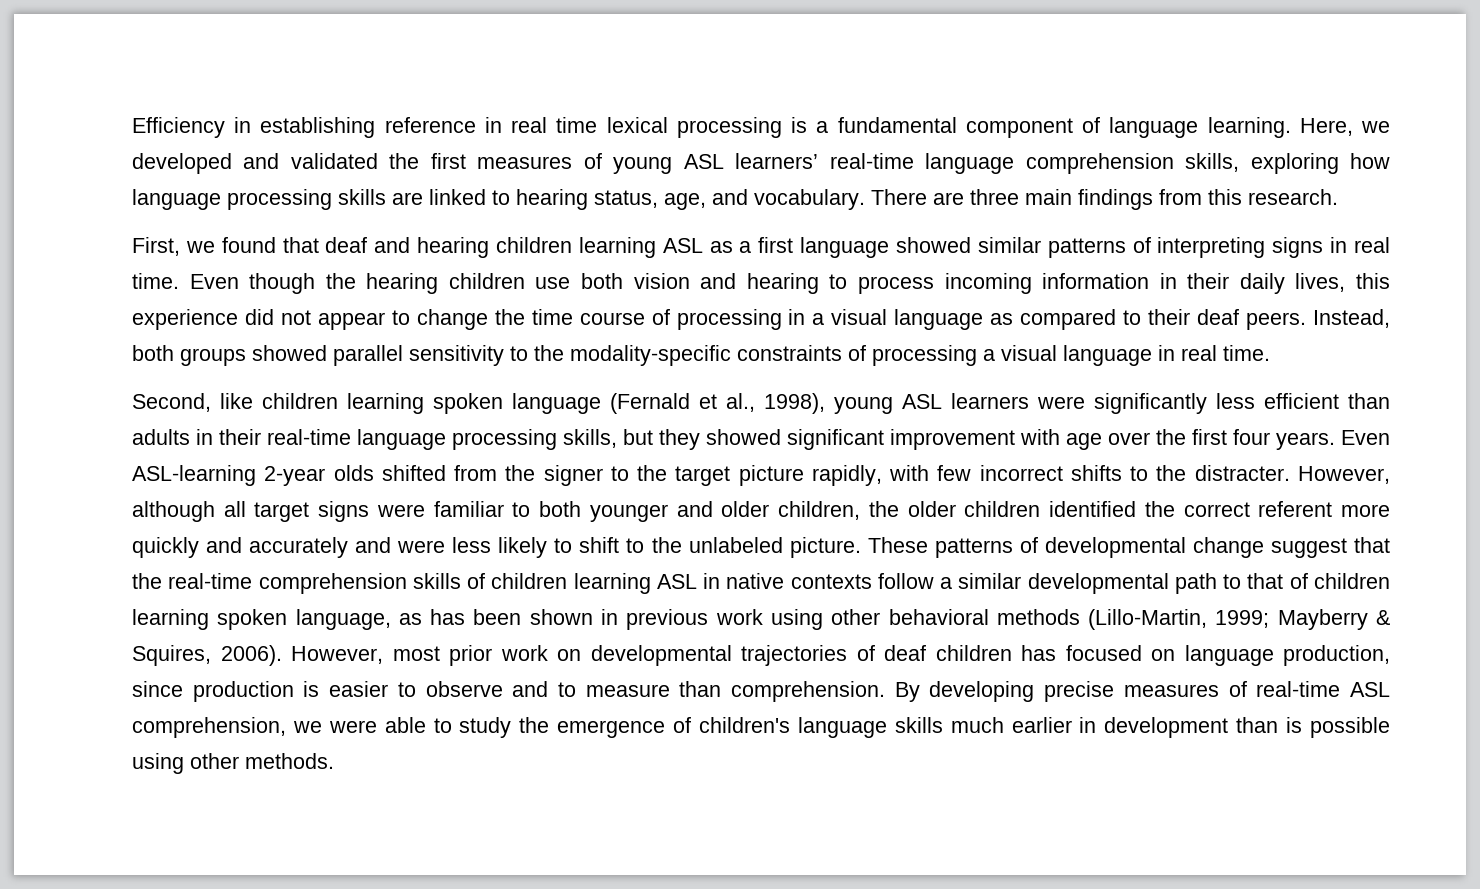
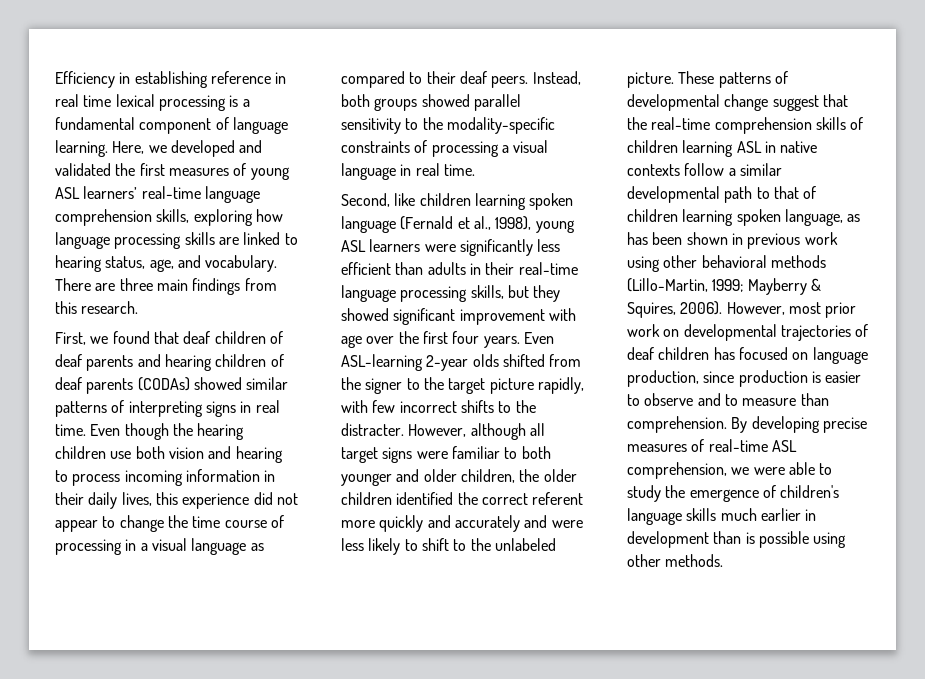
- First, we found that deaf and hearing children learning ASL as a first language showed similar patterns of interpreting signs in real time.
+ First, we found that deaf children of deaf parents and hearing children of deaf parents (CODAs) showed similar patterns of interpreting signs in real time.

